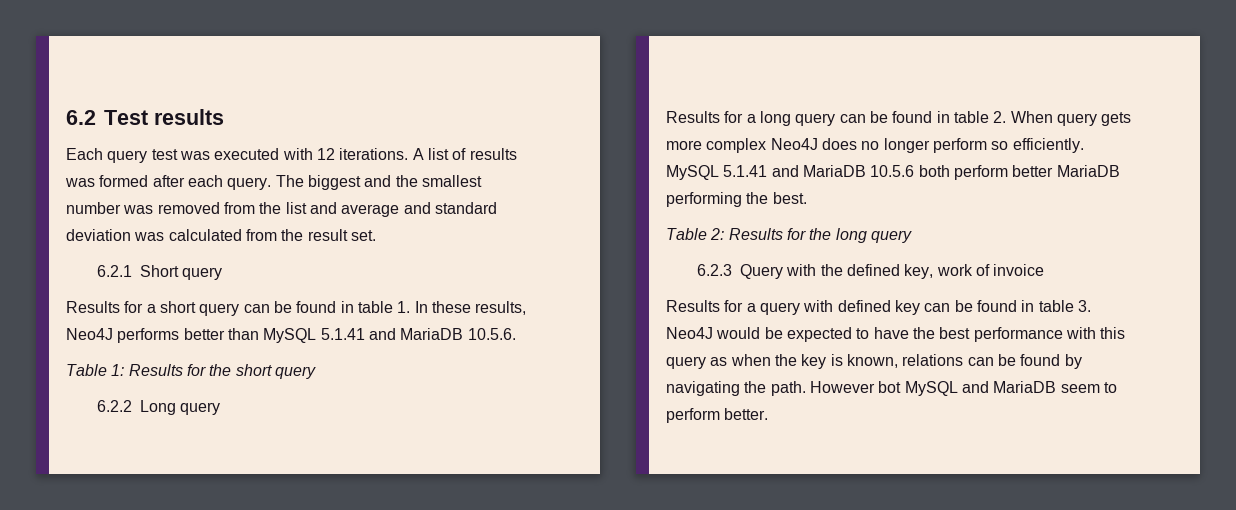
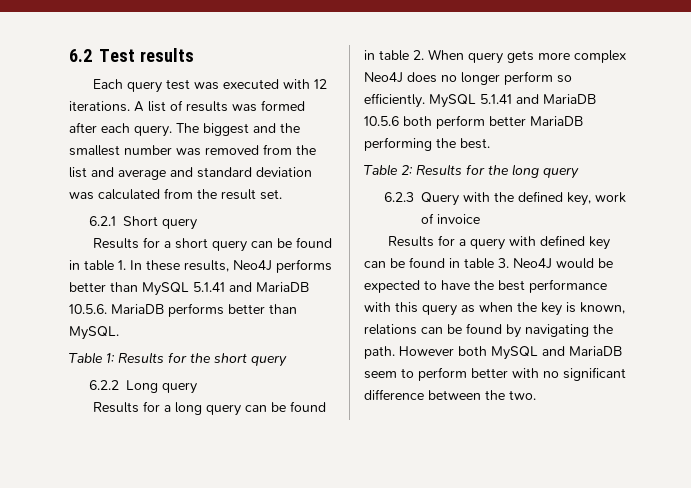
- Results for a short query can be found in table 1. In these results, Neo4J performs better than MySQL 5.1.41 and MariaDB 10.5.6.
+ Results for a short query can be found in table 1. In these results, Neo4J performs better than MySQL 5.1.41 and MariaDB 10.5.6. MariaDB performs better than MySQL.
- However bot MySQL and MariaDB seem to perform better.
+ However both MySQL and MariaDB seem to perform better with no significant difference between the two.

